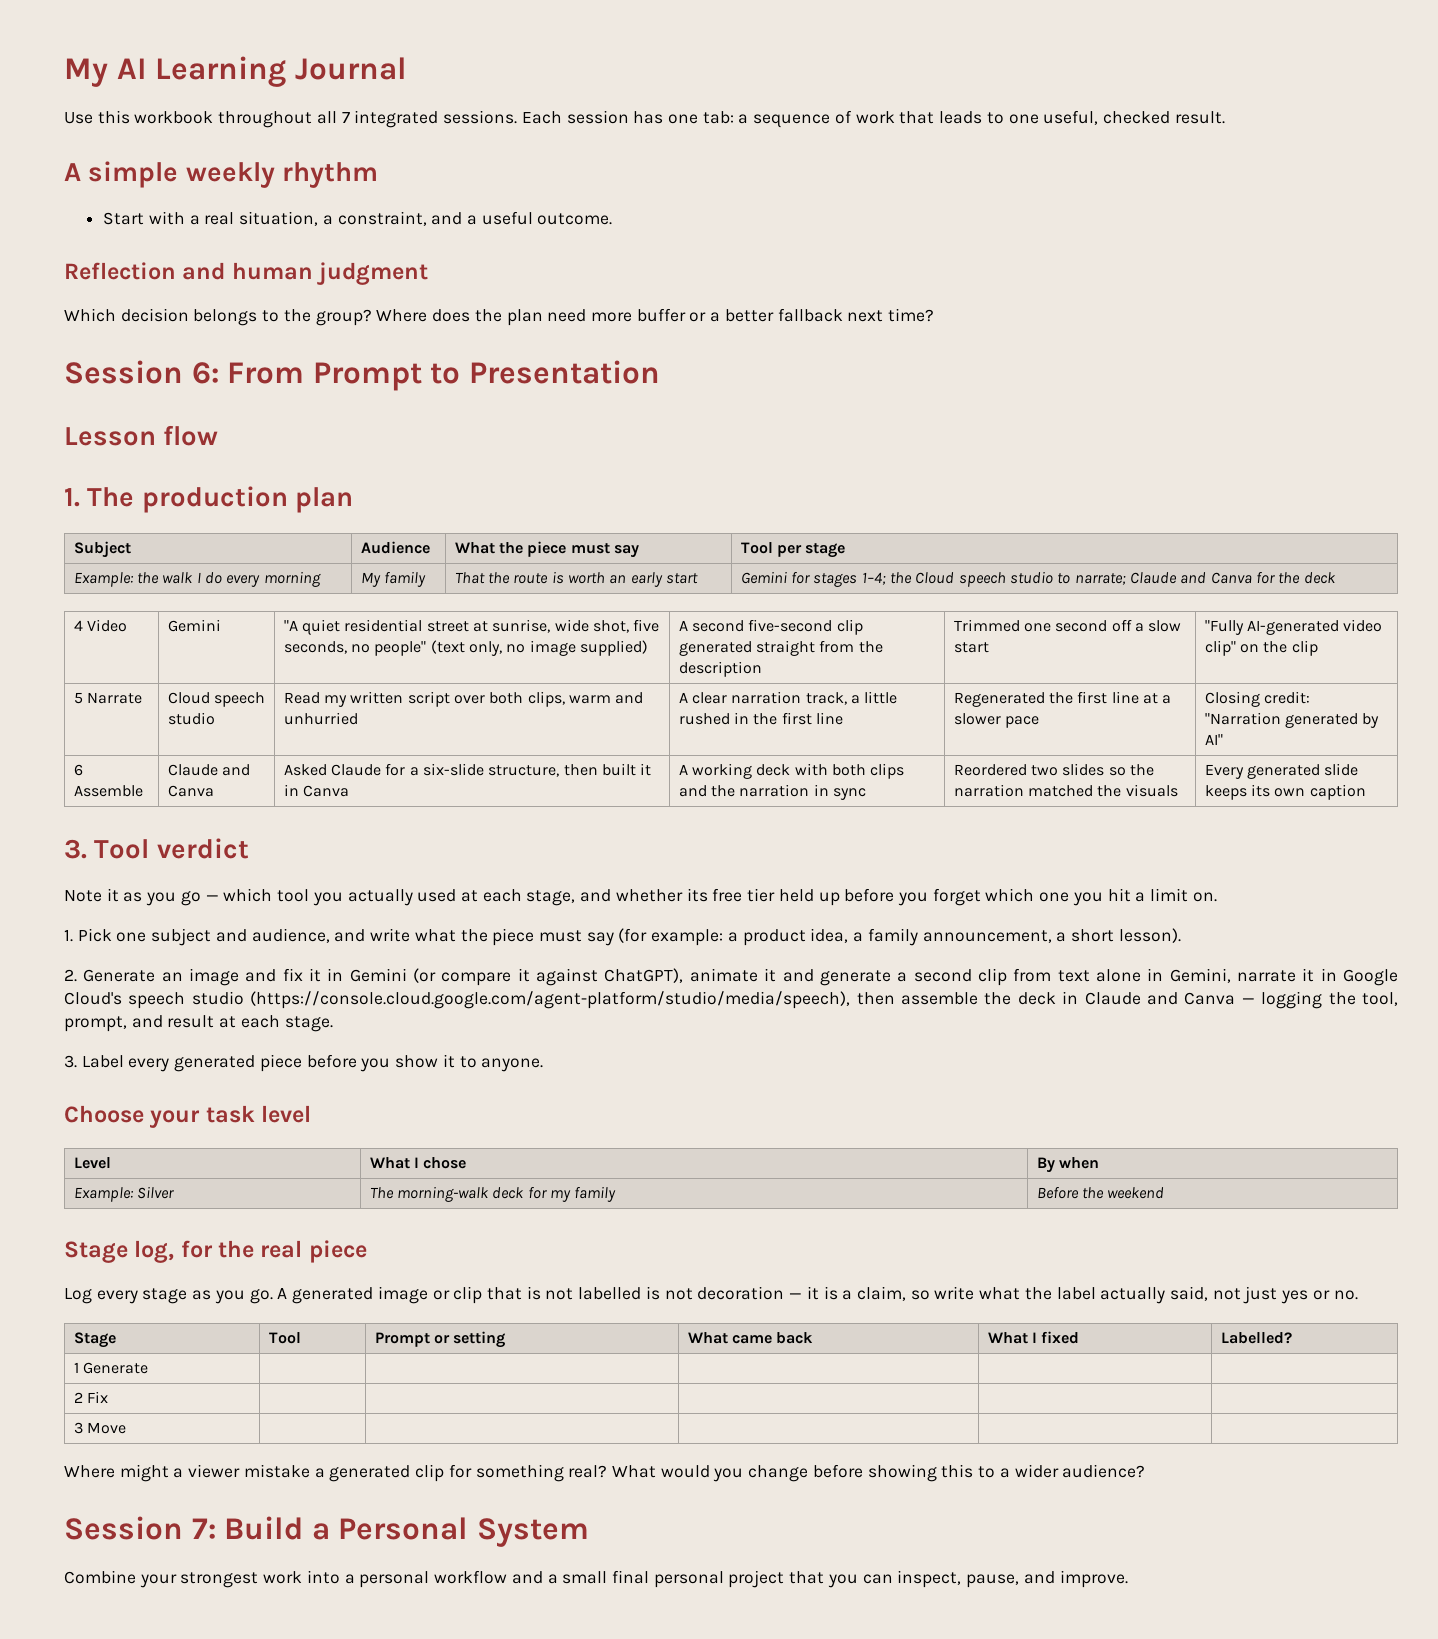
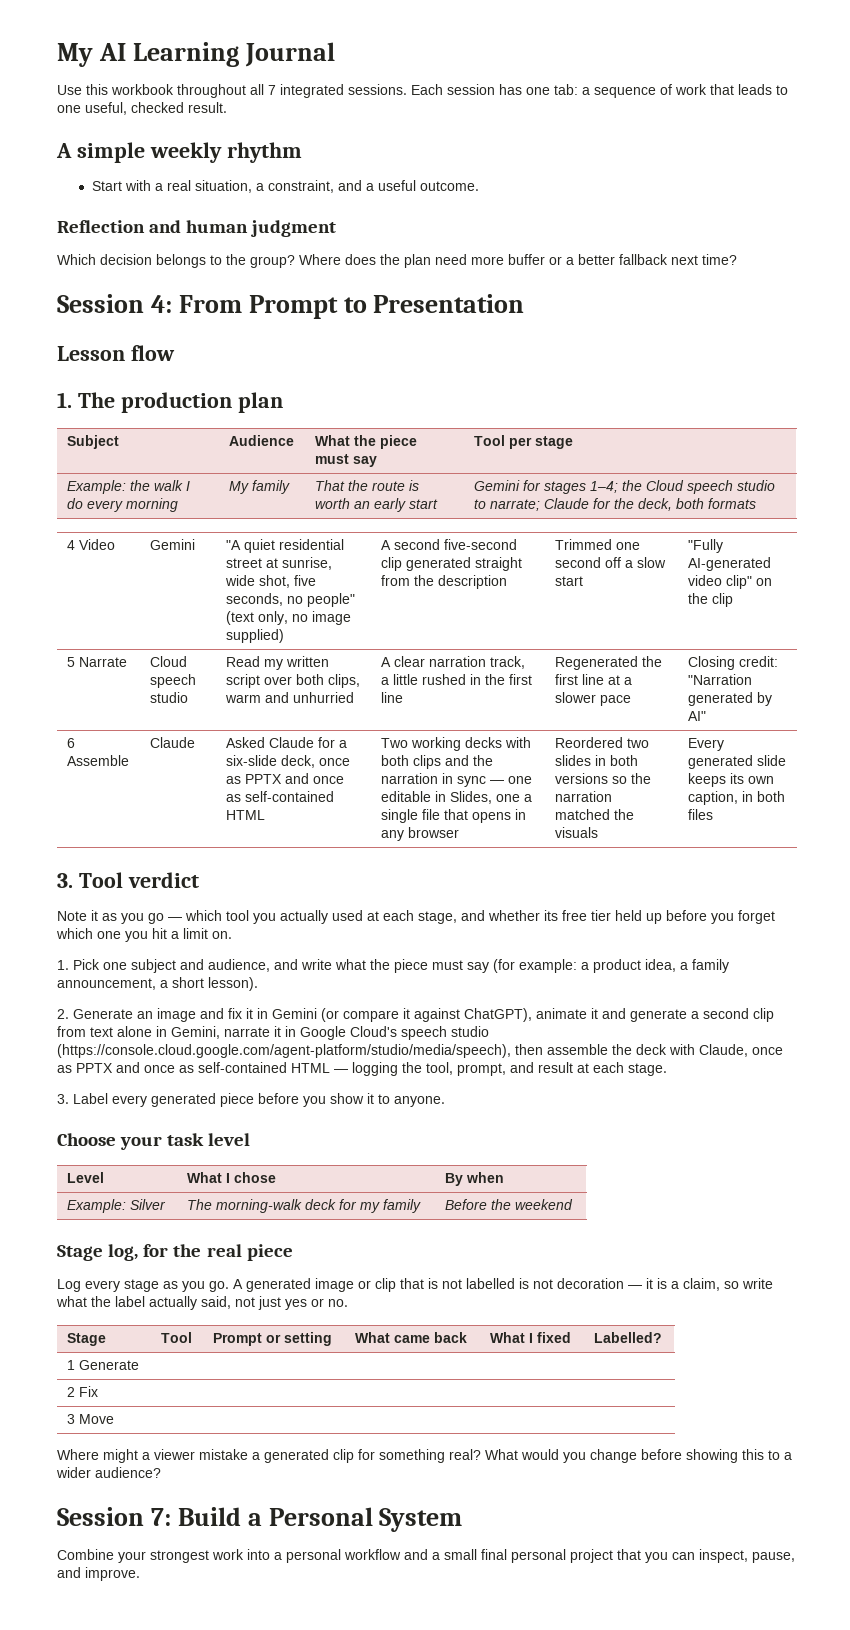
- Session 6: From Prompt to Presentation
+ Session 4: From Prompt to Presentation
- Example: the walk I do every morning | My family | That the route is worth an early start | Gemini for stages 1–4; the Cloud speech studio to narrate; Claude and Canva for the deck
+ Example: the walk I do every morning | My family | That the route is worth an early start | Gemini for stages 1–4; the Cloud speech studio to narrate; Claude for the deck, both formats
- 6 Assemble | Claude and Canva
+ 6 Assemble | Claude
- Asked Claude for a six-slide structure, then built it in Canva | A working deck with both clips and the narration in sync
+ Asked Claude for a six-slide deck, once as PPTX and once as self-contained HTML | Two working decks with both clips and the narration in sync — one editable in Slides, one a single file that opens in any browser
- Reordered two slides so the narration matched the visuals
+ Reordered two slides in both versions so the narration matched the visuals
- Every generated slide keeps its own caption
+ Every generated slide keeps its own caption, in both files
- 2. Generate an image and fix it in Gemini (or compare it against ChatGPT), animate it and generate a second clip from text alone in Gemini, narrate it in Google Cloud's speech studio (https://console.cloud.google.com/agent-platform/studio/media/speech), then assemble the deck in Claude and Canva — logging the tool, prompt, and result at each stage.
+ 2. Generate an image and fix it in Gemini (or compare it against ChatGPT), animate it and generate a second clip from text alone in Gemini, narrate it in Google Cloud's speech studio (https://console.cloud.google.com/agent-platform/studio/media/speech), then assemble the deck with Claude, once as PPTX and once as self-contained HTML — logging the tool, prompt, and result at each stage.

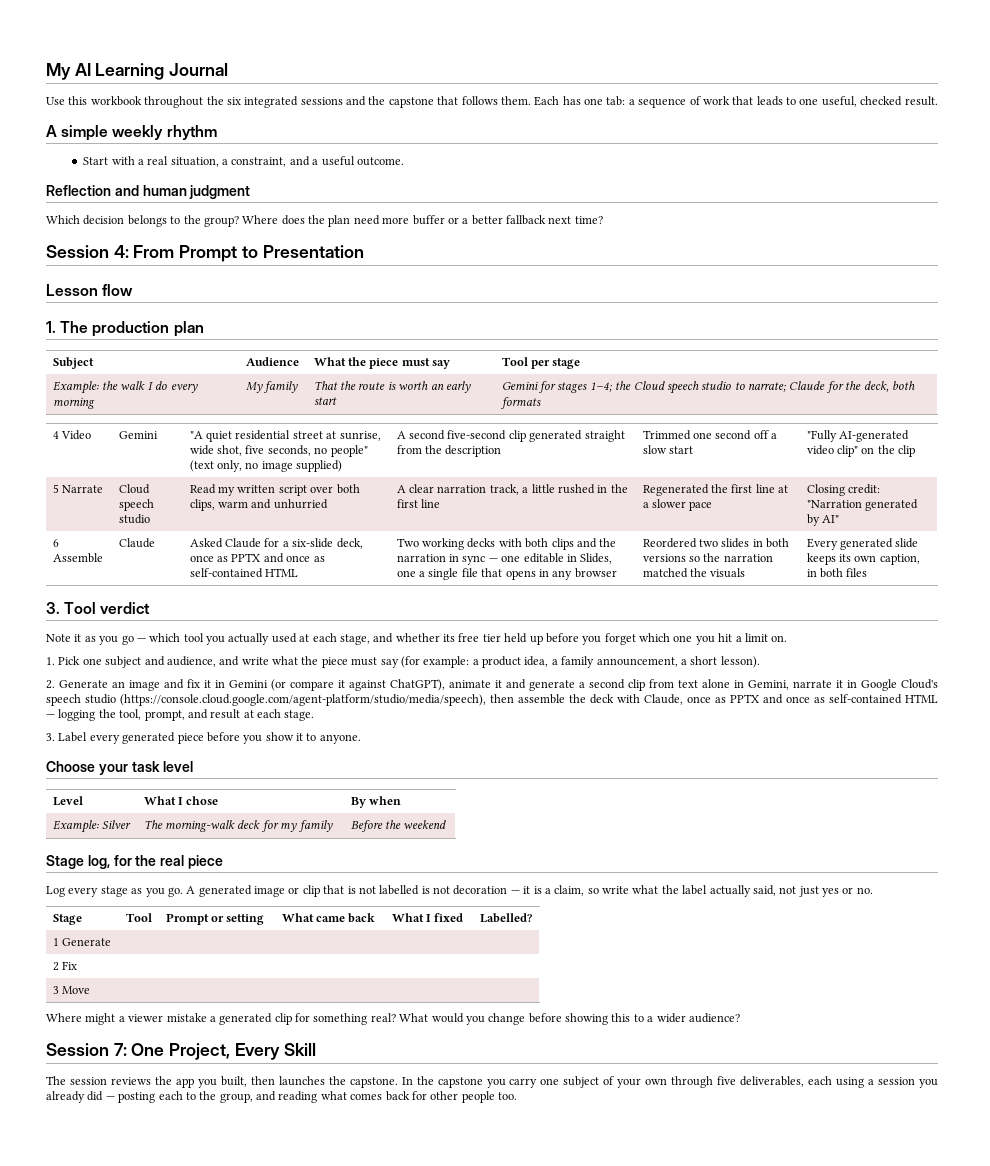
- Use this workbook throughout all 7 integrated sessions. Each session has one tab: a sequence of work that leads to one useful, checked result.
+ Use this workbook throughout the six integrated sessions and the capstone that follows them. Each has one tab: a sequence of work that leads to one useful, checked result.
- Session 7: Build a Personal System
- Combine your strongest work into a personal workflow and a small final personal project that you can inspect, pause, and improve.
+ Session 7: One Project, Every Skill
+ The session reviews the app you built, then launches the capstone. In the capstone you carry one subject of your own through five deliverables, each using a session you already did — posting each to the group, and reading what comes back for other people too.

